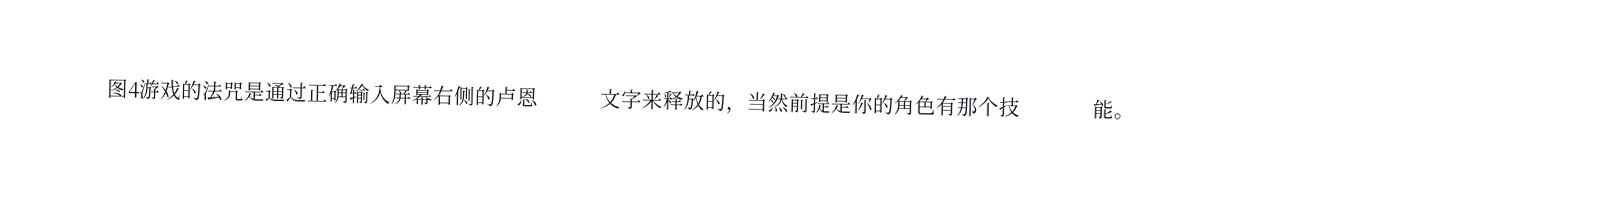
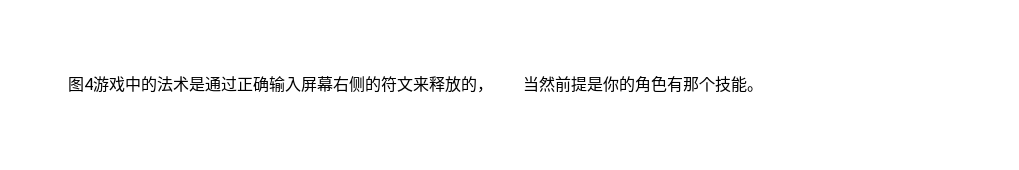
- 图4游戏的法咒是通过正确输入屏幕右侧的卢恩文字来释放的，当然前提是你的角色有那个技能。
+ 图4游戏中的法术是通过正确输入屏幕右侧的符文来释放的，当然前提是你的角色有那个技能。

